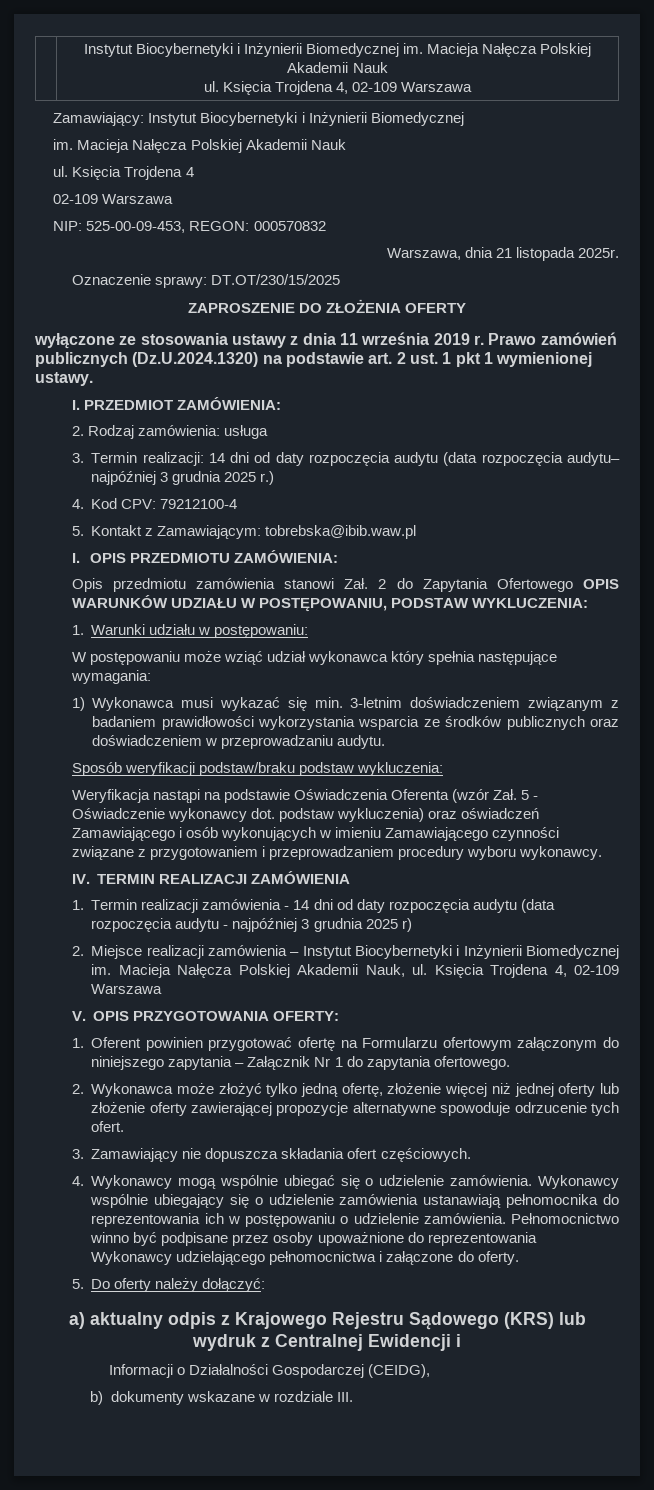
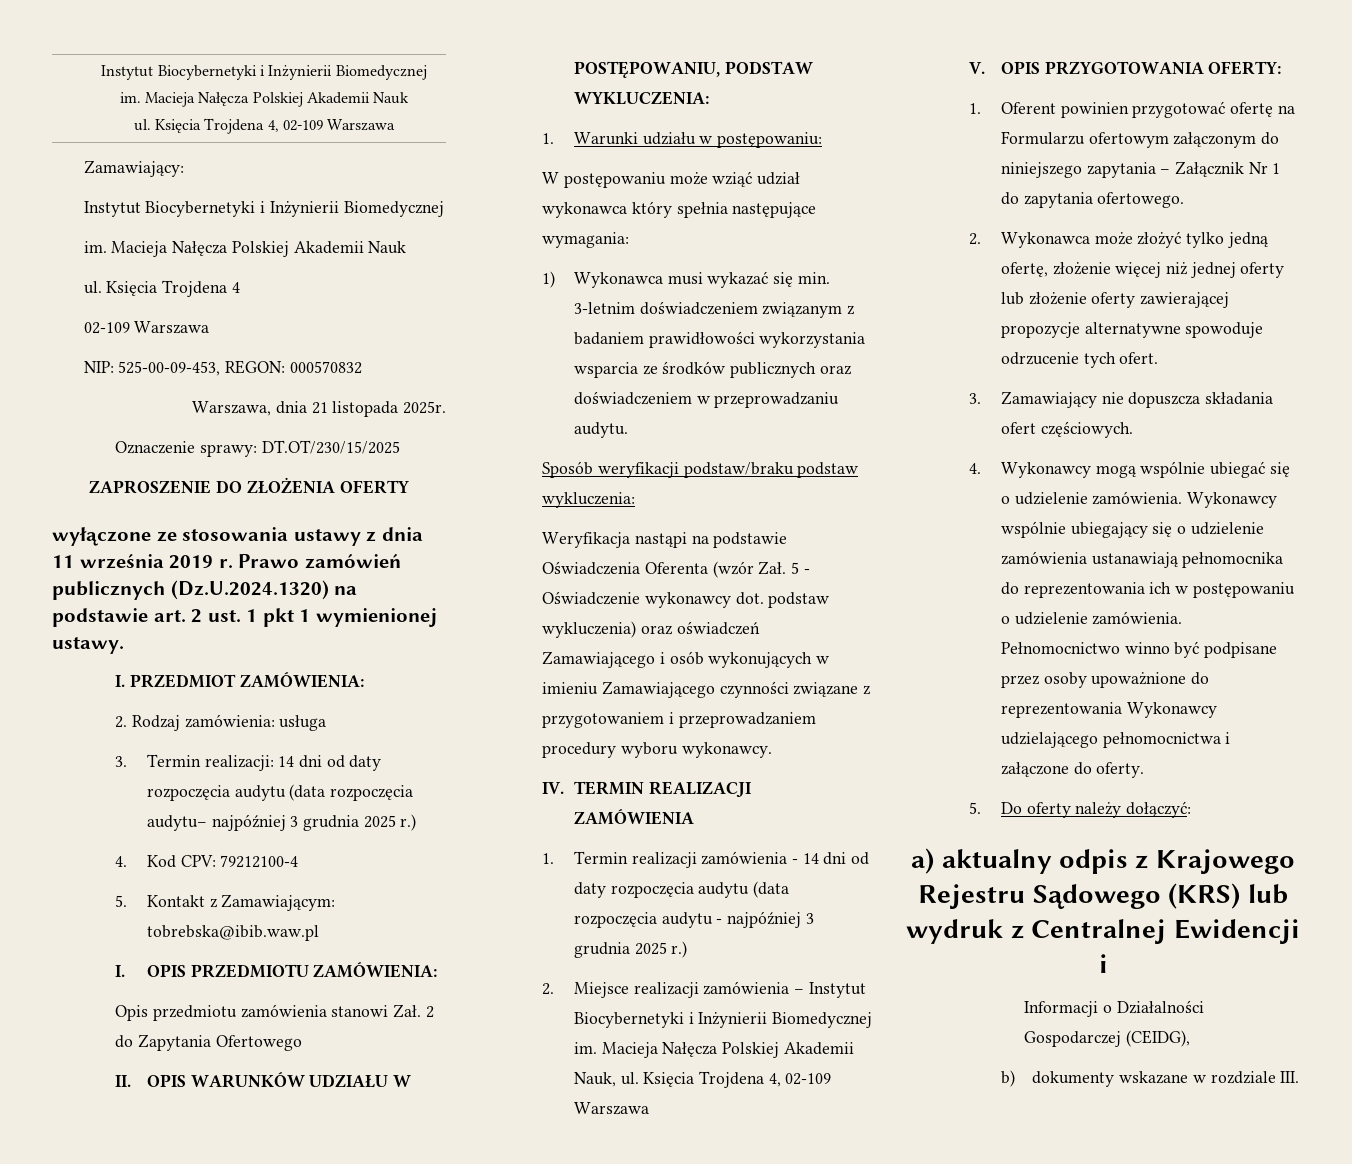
- Zamawiający: Instytut Biocybernetyki i Inżynierii Biomedycznej
+ Zamawiający:
+ Instytut Biocybernetyki i Inżynierii Biomedycznej
- Opis przedmiotu zamówienia stanowi Zał. 2 do Zapytania Ofertowego OPIS WARUNKÓW UDZIAŁU W POSTĘPOWANIU, PODSTAW WYKLUCZENIA:
+ Opis przedmiotu zamówienia stanowi Zał. 2 do Zapytania Ofertowego
+ II. OPIS WARUNKÓW UDZIAŁU W POSTĘPOWANIU, PODSTAW WYKLUCZENIA:
- 1. Termin realizacji zamówienia - 14 dni od daty rozpoczęcia audytu (data rozpoczęcia audytu - najpóźniej 3 grudnia 2025 r)
+ 1. Termin realizacji zamówienia - 14 dni od daty rozpoczęcia audytu (data rozpoczęcia audytu - najpóźniej 3 grudnia 2025 r.)

